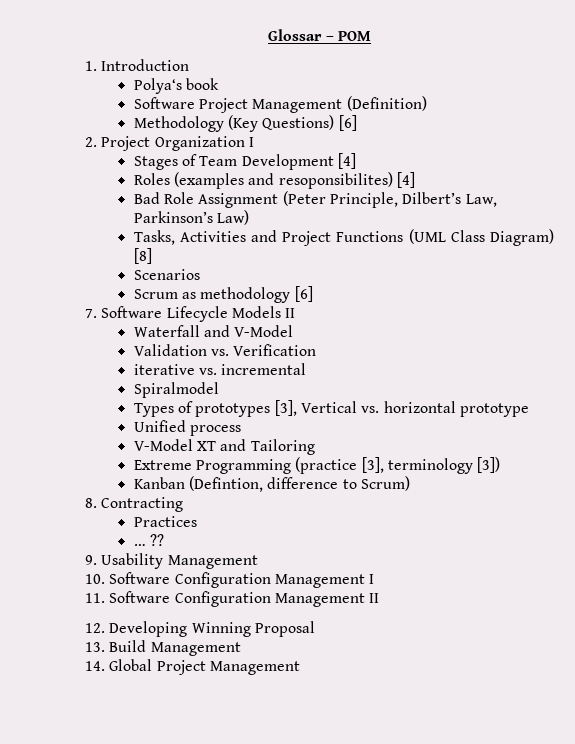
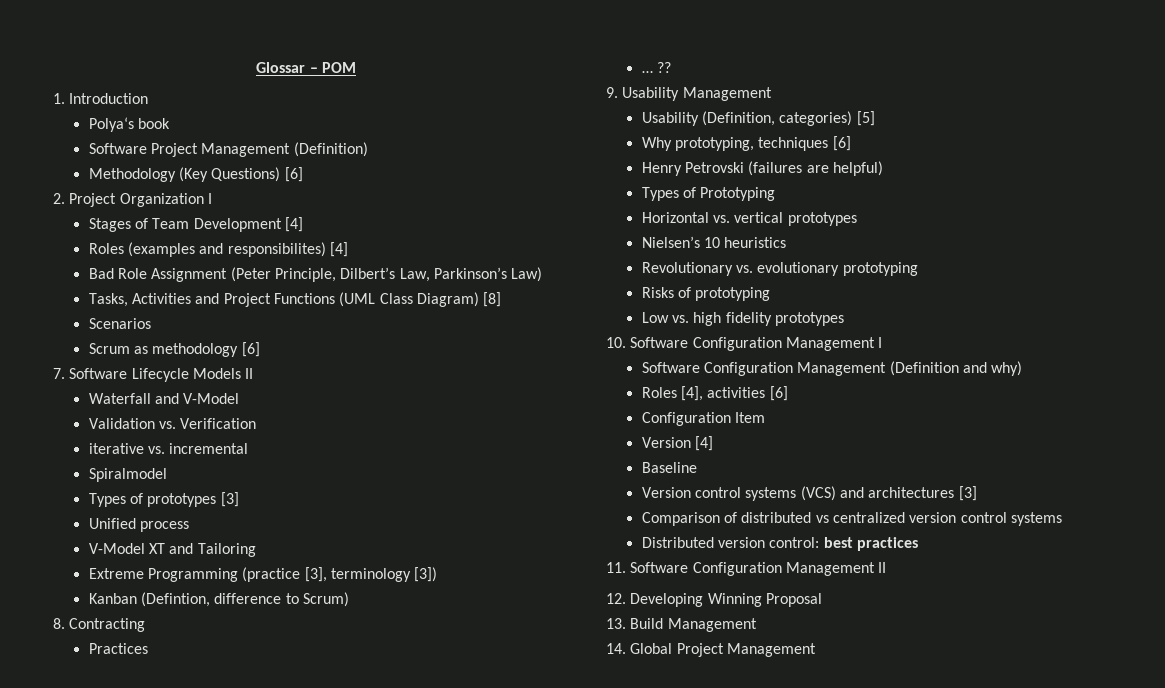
- Roles (examples and resoponsibilites) [4]
+ Roles (examples and responsibilites) [4]
- Types of prototypes [3], Vertical vs. horizontal prototype
+ Types of prototypes [3]
+ Usability (Definition, categories) [5]
+ Why prototyping, techniques [6]
+ Henry Petrovski (failures are helpful)
+ Types of Prototyping
+ Horizontal vs. vertical prototypes
+ Nielsen’s 10 heuristics
+ Revolutionary vs. evolutionary prototyping
+ Risks of prototyping
+ Low vs. high fidelity prototypes
+ Software Configuration Management (Definition and why)
+ Roles [4], activities [6]
+ Configuration Item
+ Version [4]
+ Baseline
+ Version control systems (VCS) and architectures [3]
+ Comparison of distributed vs centralized version control systems
+ Distributed version control: best practices

